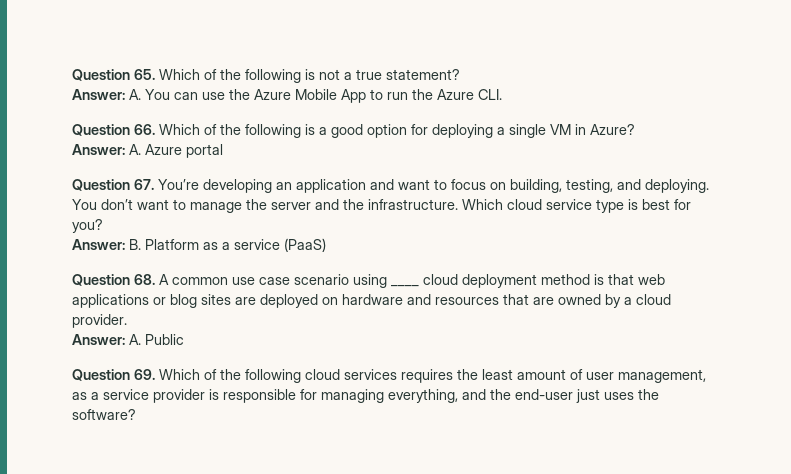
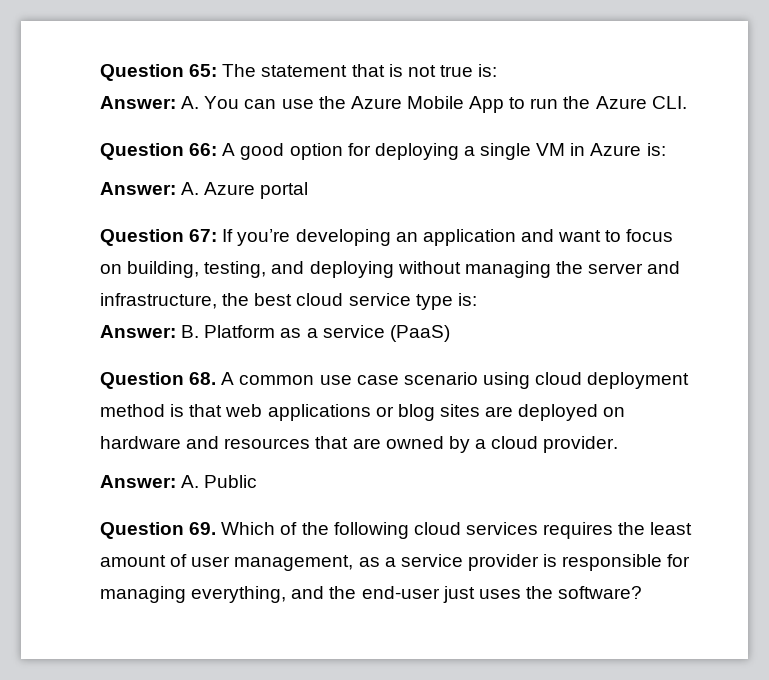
- Question 65. Which of the following is not a true statement?
+ Question 65: The statement that is not true is:
- Question 66. Which of the following is a good option for deploying a single VM in Azure?
+ Question 66: A good option for deploying a single VM in Azure is:
- Question 67. You’re developing an application and want to focus on building, testing, and deploying. You don’t want to manage the server and the infrastructure. Which cloud service type is best for you?
+ Question 67: If you’re developing an application and want to focus on building, testing, and deploying without managing the server and infrastructure, the best cloud service type is:
- Question 68. A common use case scenario using ____ cloud deployment method is that web applications or blog sites are deployed on hardware and resources that are owned by a cloud provider.
+ Question 68. A common use case scenario using cloud deployment method is that web applications or blog sites are deployed on hardware and resources that are owned by a cloud provider.

